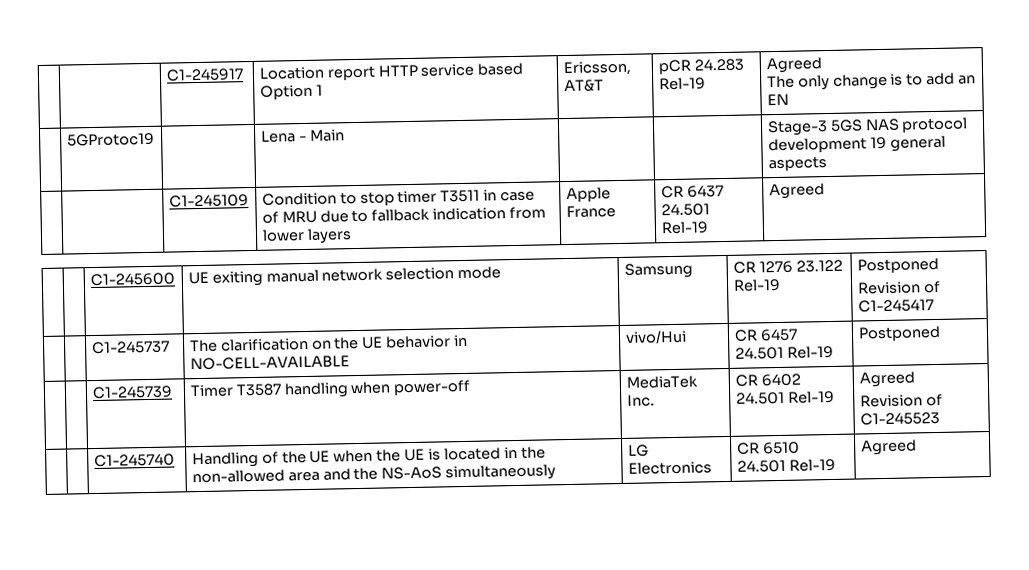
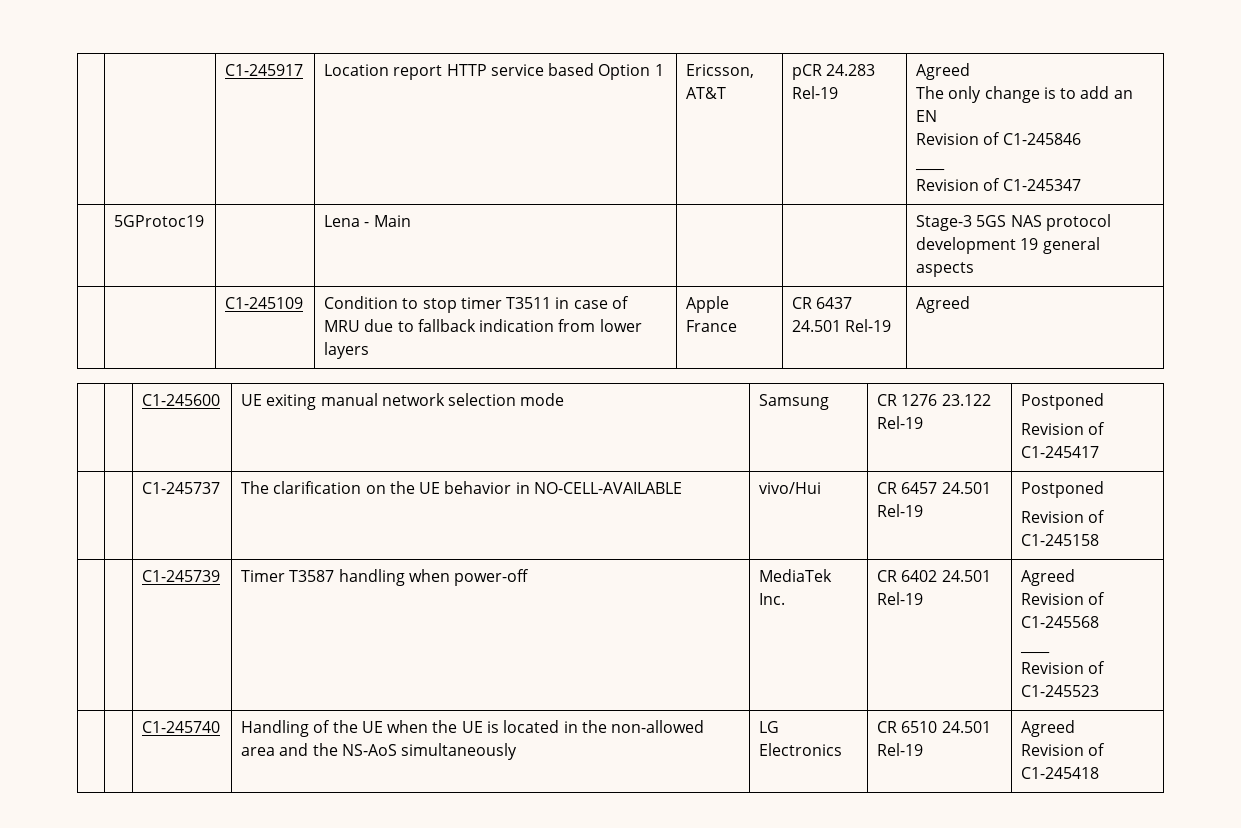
  | | C1-245917 | Location report HTTP service based Option 1 | Ericsson, AT&T | pCR 24.283 Rel-19 | Agreed
  The only change is to add an EN
+ Revision of C1-245846
+ ____
+ Revision of C1-245347
  | | C1-245737 | The clarification on the UE behavior in NO-CELL-AVAILABLE | vivo/Hui | CR 6457 24.501 Rel-19 | Postponed
+ Revision of C1-245158
  | | C1-245739 | Timer T3587 handling when power-off | MediaTek Inc. | CR 6402 24.501 Rel-19 | Agreed
+ Revision of C1-245568
+ ____
  | | C1-245740 | Handling of the UE when the UE is located in the non-allowed area and the NS-AoS simultaneously | LG Electronics | CR 6510 24.501 Rel-19 | Agreed
+ Revision of C1-245418

